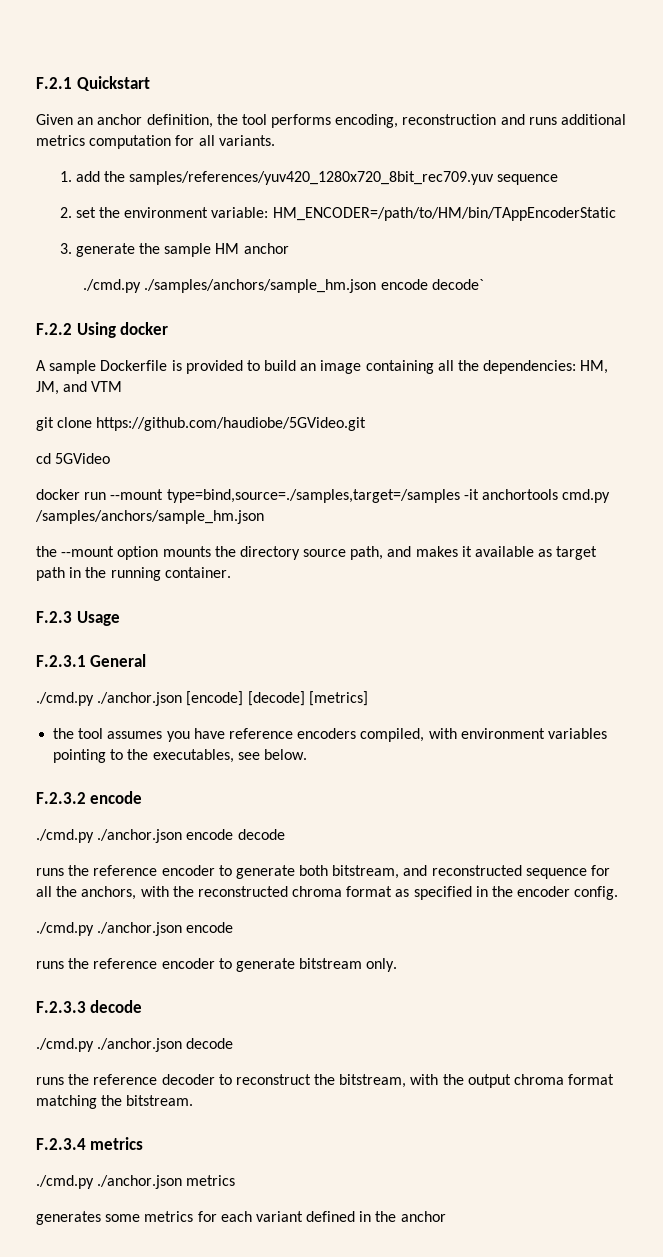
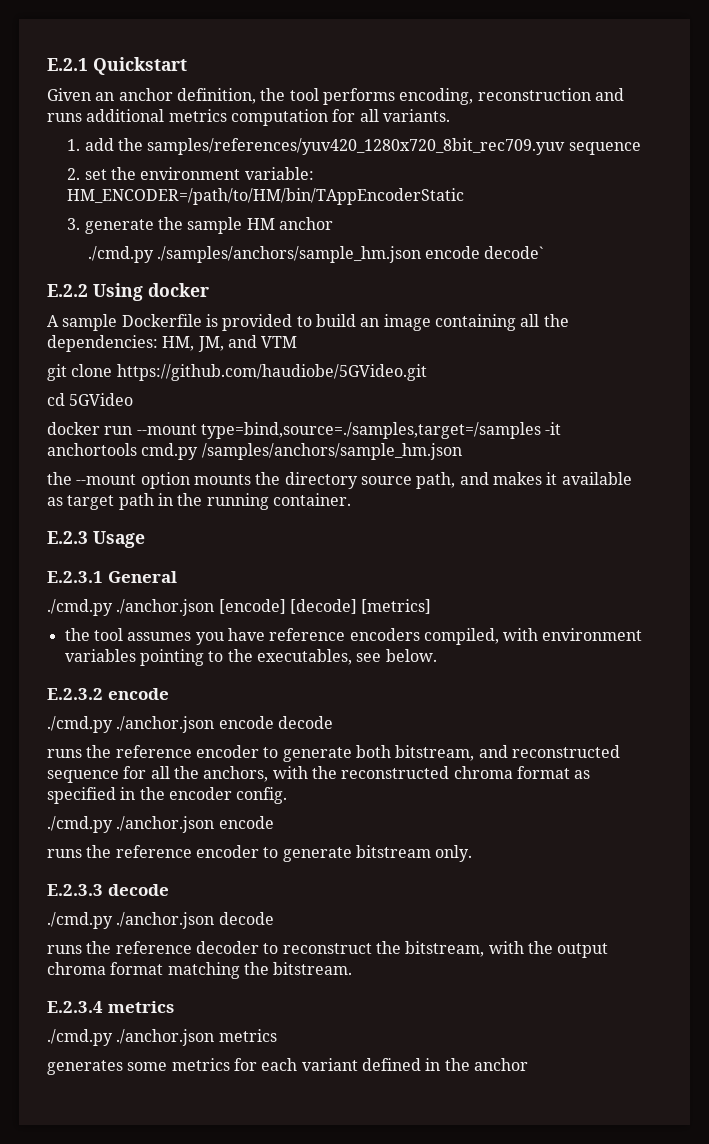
- F.2.1 Quickstart
+ E.2.1 Quickstart
- F.2.2 Using docker
+ E.2.2 Using docker
- F.2.3 Usage
+ E.2.3 Usage
- F.2.3.1 General
+ E.2.3.1 General
- F.2.3.2 encode
+ E.2.3.2 encode
- F.2.3.3 decode
+ E.2.3.3 decode
- F.2.3.4 metrics
+ E.2.3.4 metrics

